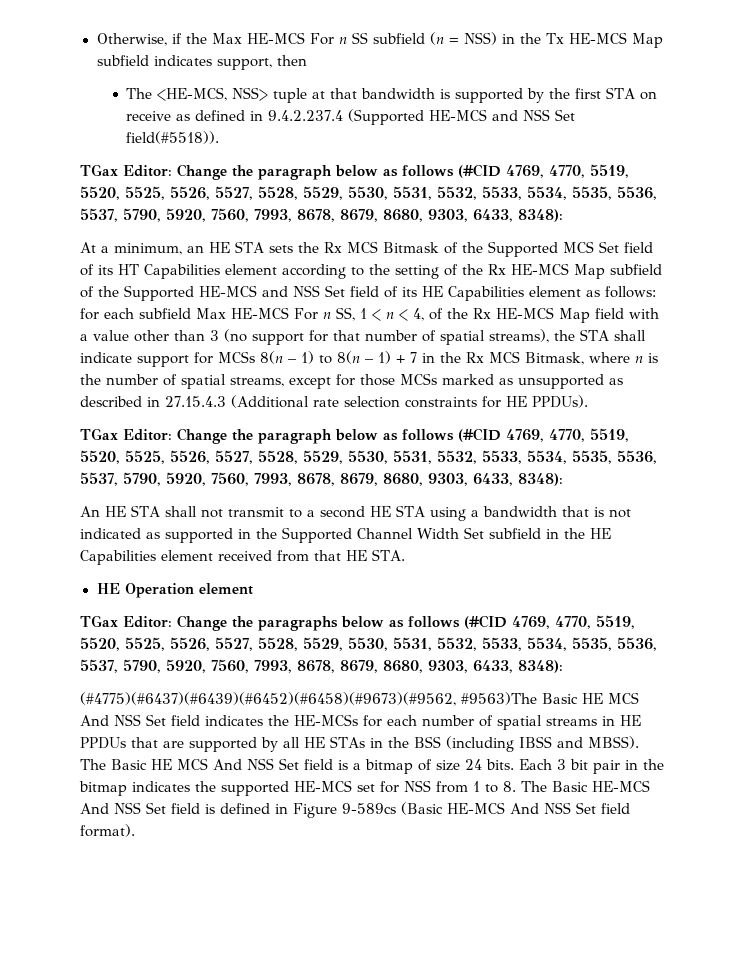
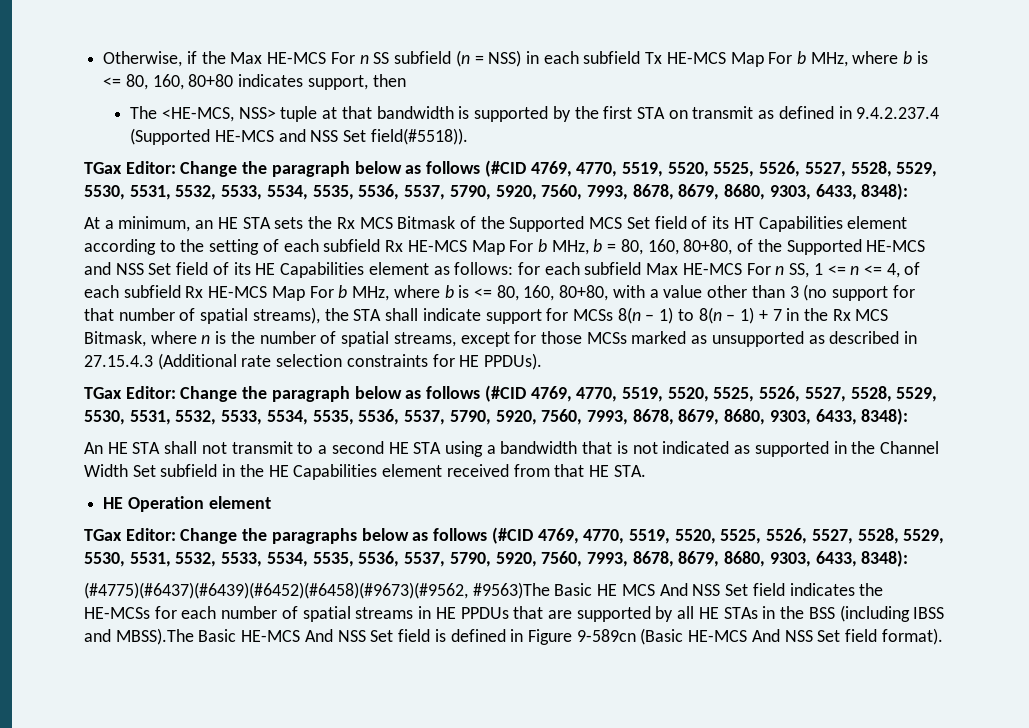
- Otherwise, if the Max HE-MCS For n SS subfield (n = NSS) in the Tx HE-MCS Map subfield indicates support, then
+ Otherwise, if the Max HE-MCS For n SS subfield (n = NSS) in each subfield Tx HE-MCS Map For b MHz, where b is <= 80, 160, 80+80 indicates support, then
- The <HE-MCS, NSS> tuple at that bandwidth is supported by the first STA on receive as defined in 9.4.2.237.4 (Supported HE-MCS and NSS Set field(#5518)).
+ The <HE-MCS, NSS> tuple at that bandwidth is supported by the first STA on transmit as defined in 9.4.2.237.4 (Supported HE-MCS and NSS Set field(#5518)).
- At a minimum, an HE STA sets the Rx MCS Bitmask of the Supported MCS Set field of its HT Capabilities element according to the setting of the Rx HE-MCS Map subfield of the Supported HE-MCS and NSS Set field of its HE Capabilities element as follows:
+ At a minimum, an HE STA sets the Rx MCS Bitmask of the Supported MCS Set field of its HT Capabilities element according to the setting of each subfield Rx HE-MCS Map For b MHz, b = 80, 160, 80+80, of the Supported HE-MCS and NSS Set field of its HE Capabilities element as follows:
- for each subfield Max HE-MCS For n SS, 1 < n < 4, of the Rx HE-MCS Map field with a value other than 3 (no support for that number of spatial streams), the STA shall indicate support for MCSs 8(n – 1) to 8(n – 1) + 7 in the Rx MCS Bitmask, where n is the number of spatial streams, except for those MCSs marked as unsupported as described in 27.15.4.3 (Additional rate selection constraints for HE PPDUs).
+ for each subfield Max HE-MCS For n SS, 1 <= n <= 4, of each subfield Rx HE-MCS Map For b MHz, where b is <= 80, 160, 80+80, with a value other than 3 (no support for that number of spatial streams), the STA shall indicate support for MCSs 8(n – 1) to 8(n – 1) + 7 in the Rx MCS Bitmask, where n is the number of spatial streams, except for those MCSs marked as unsupported as described in 27.15.4.3 (Additional rate selection constraints for HE PPDUs).
- An HE STA shall not transmit to a second HE STA using a bandwidth that is not indicated as supported in the Supported Channel Width Set subfield in the HE Capabilities element received from that HE STA.
+ An HE STA shall not transmit to a second HE STA using a bandwidth that is not indicated as supported in the Channel Width Set subfield in the HE Capabilities element received from that HE STA.
- (#4775)(#6437)(#6439)(#6452)(#6458)(#9673)(#9562, #9563)The Basic HE MCS And NSS Set field indicates the HE-MCSs for each number of spatial streams in HE PPDUs that are supported by all HE STAs in the BSS (including IBSS and MBSS). The Basic HE MCS And NSS Set field is a bitmap of size 24 bits. Each 3 bit pair in the bitmap indicates the supported HE-MCS set for NSS from 1 to 8. The Basic HE-MCS And NSS Set field is defined in Figure 9-589cs (Basic HE-MCS And NSS Set field format).
+ (#4775)(#6437)(#6439)(#6452)(#6458)(#9673)(#9562, #9563)The Basic HE MCS And NSS Set field indicates the HE-MCSs for each number of spatial streams in HE PPDUs that are supported by all HE STAs in the BSS (including IBSS and MBSS).The Basic HE-MCS And NSS Set field is defined in Figure 9-589cn (Basic HE-MCS And NSS Set field format).

